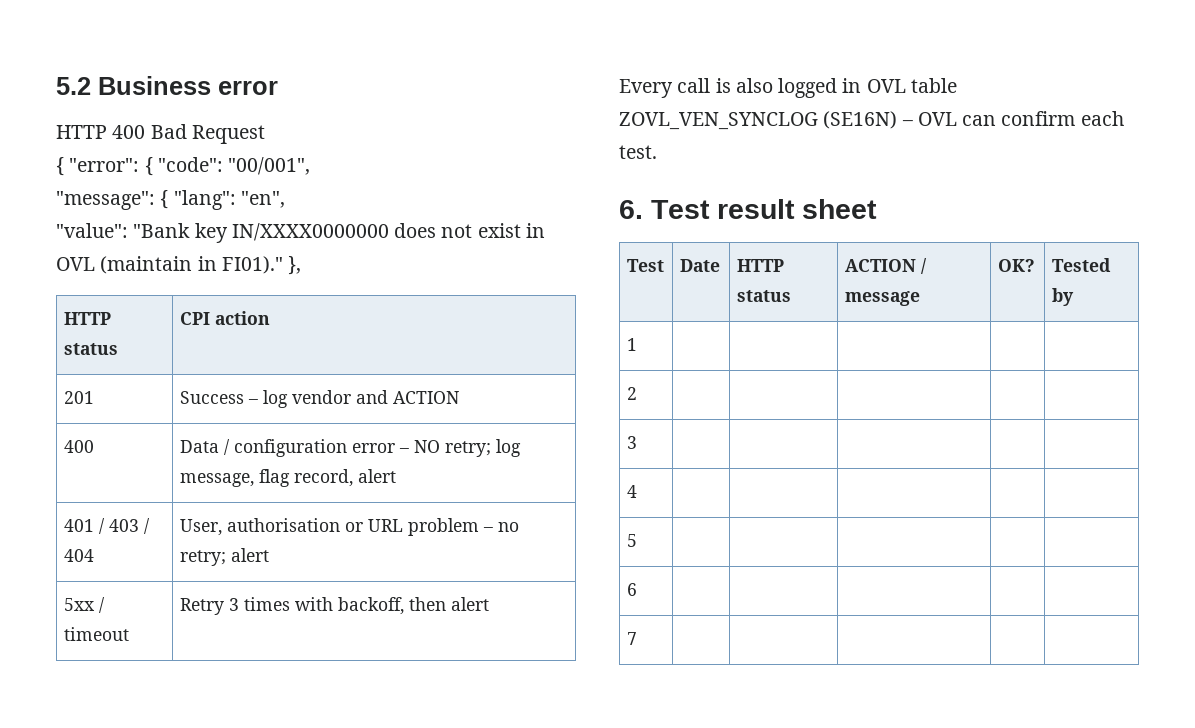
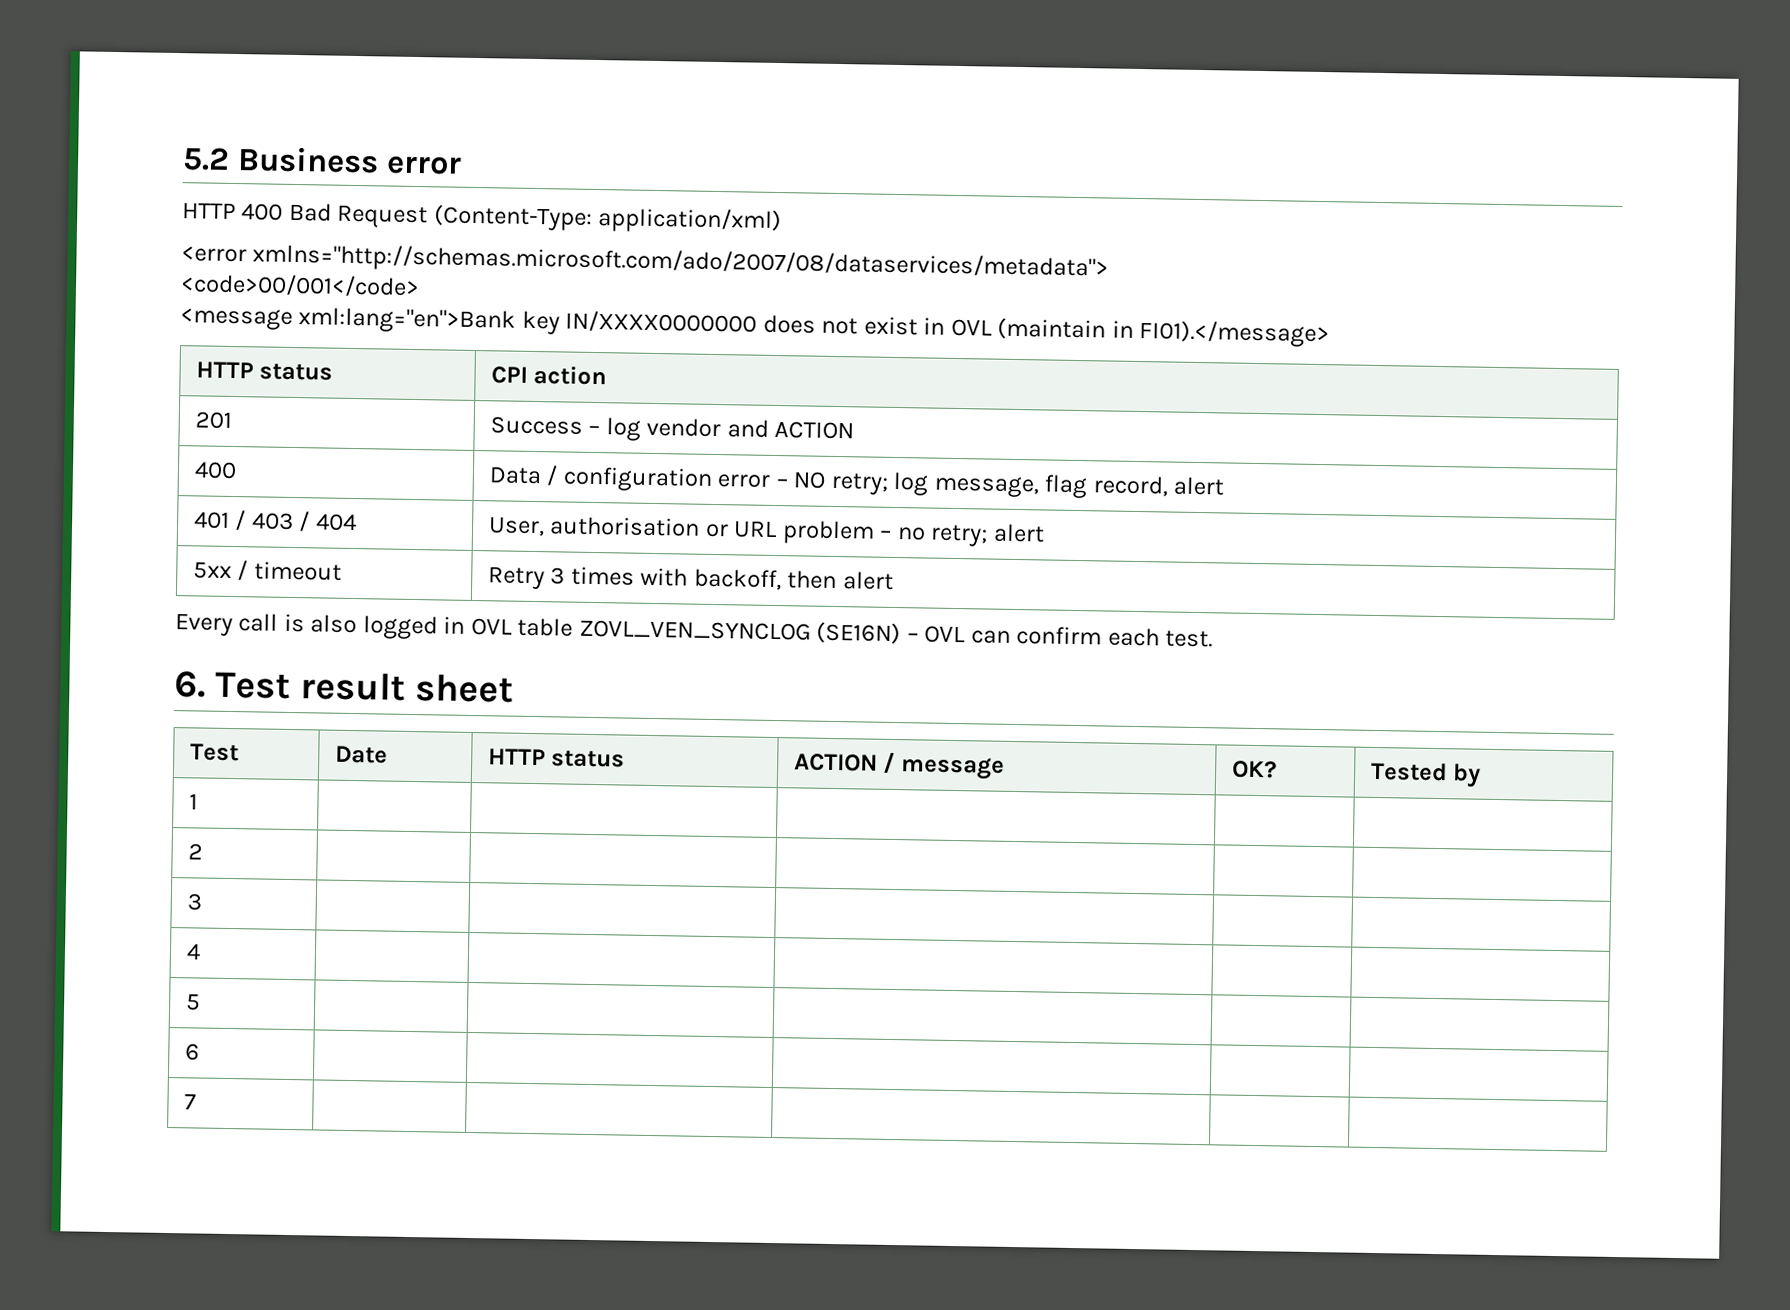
- HTTP 400 Bad Request
- { "error": { "code": "00/001",
- "message": { "lang": "en",
- "value": "Bank key IN/XXXX0000000 does not exist in OVL (maintain in FI01)." },
+ HTTP 400 Bad Request (Content-Type: application/xml)
+ <error xmlns="http://schemas.microsoft.com/ado/2007/08/dataservices/metadata">
+ <code>00/001</code>
+ <message xml:lang="en">Bank key IN/XXXX0000000 does not exist in OVL (maintain in FI01).</message>

